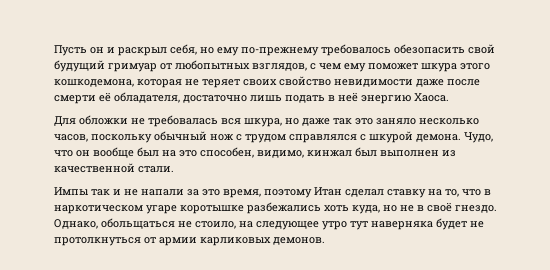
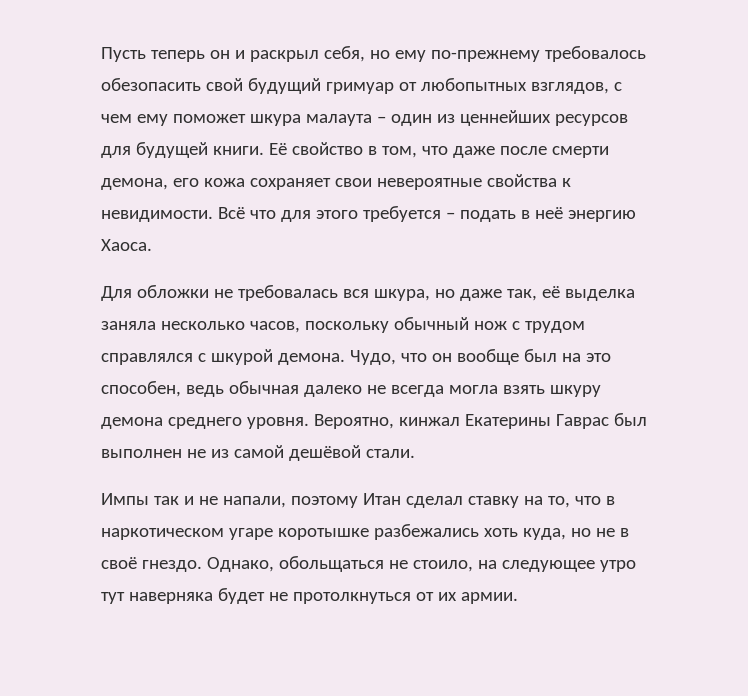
- Пусть он и раскрыл себя, но ему по-прежнему требовалось обезопасить свой будущий гримуар от любопытных взглядов, с чем ему поможет шкура этого кошкодемона, которая не теряет своих свойство невидимости даже после смерти её обладателя, достаточно лишь подать в неё энергию Хаоса.
+ Пусть теперь он и раскрыл себя, но ему по-прежнему требовалось обезопасить свой будущий гримуар от любопытных взглядов, с чем ему поможет шкура малаута – один из ценнейших ресурсов для будущей книги. Её свойство в том, что даже после смерти демона, его кожа сохраняет свои невероятные свойства к невидимости. Всё что для этого требуется – подать в неё энергию Хаоса.
- Для обложки не требовалась вся шкура, но даже так это заняло несколько часов, поскольку обычный нож с трудом справлялся с шкурой демона.
+ Для обложки не требовалась вся шкура, но даже так, её выделка заняла несколько часов, поскольку обычный нож с трудом справлялся с шкурой демона.
- Чудо, что он вообще был на это способен, видимо, кинжал был выполнен из качественной стали.
+ Чудо, что он вообще был на это способен, ведь обычная далеко не всегда могла взять шкуру демона среднего уровня. Вероятно, кинжал Екатерины Гаврас был выполнен не из самой дешёвой стали.
- Импы так и не напали за это время, поэтому Итан сделал ставку на то, что в наркотическом угаре коротышке разбежались хоть куда, но не в своё гнездо.
+ Импы так и не напали, поэтому Итан сделал ставку на то, что в наркотическом угаре коротышке разбежались хоть куда, но не в своё гнездо.
- Однако, обольщаться не стоило, на следующее утро тут наверняка будет не протолкнуться от армии карликовых демонов.
+ Однако, обольщаться не стоило, на следующее утро тут наверняка будет не протолкнуться от их армии.

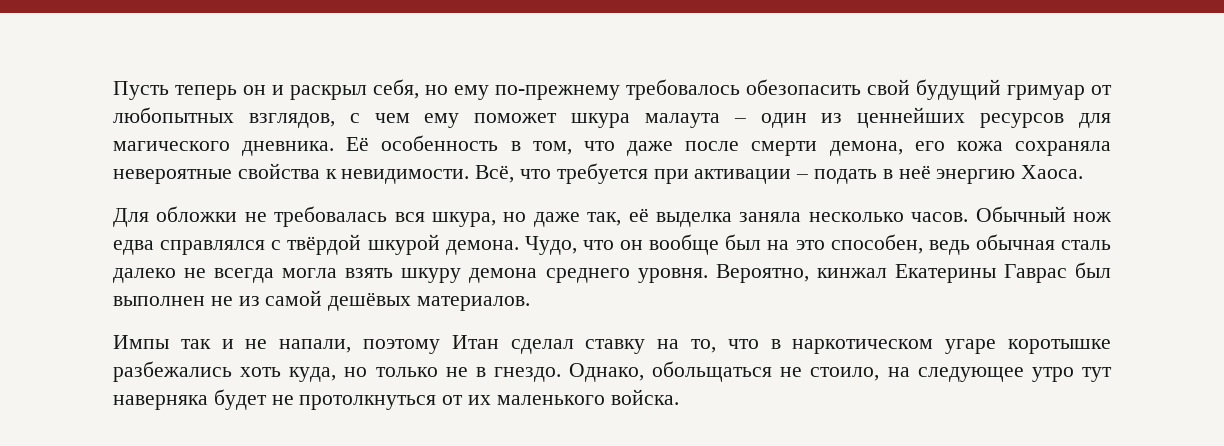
- Пусть теперь он и раскрыл себя, но ему по-прежнему требовалось обезопасить свой будущий гримуар от любопытных взглядов, с чем ему поможет шкура малаута – один из ценнейших ресурсов для будущей книги. Её свойство в том, что даже после смерти демона, его кожа сохраняет свои невероятные свойства к невидимости.
+ Пусть теперь он и раскрыл себя, но ему по-прежнему требовалось обезопасить свой будущий гримуар от любопытных взглядов, с чем ему поможет шкура малаута – один из ценнейших ресурсов для магического дневника. Её особенность в том, что даже после смерти демона, его кожа сохраняла невероятные свойства к невидимости.
- Всё что для этого требуется – подать в неё энергию Хаоса.
+ Всё, что требуется при активации – подать в неё энергию Хаоса.
- Для обложки не требовалась вся шкура, но даже так, её выделка заняла несколько часов, поскольку обычный нож с трудом справлялся с шкурой демона.
+ Для обложки не требовалась вся шкура, но даже так, её выделка заняла несколько часов. Обычный нож едва справлялся с твёрдой шкурой демона.
- Чудо, что он вообще был на это способен, ведь обычная далеко не всегда могла взять шкуру демона среднего уровня.
+ Чудо, что он вообще был на это способен, ведь обычная сталь далеко не всегда могла взять шкуру демона среднего уровня.
- Вероятно, кинжал Екатерины Гаврас был выполнен не из самой дешёвой стали.
+ Вероятно, кинжал Екатерины Гаврас был выполнен не из самой дешёвых материалов.
- Импы так и не напали, поэтому Итан сделал ставку на то, что в наркотическом угаре коротышке разбежались хоть куда, но не в своё гнездо.
+ Импы так и не напали, поэтому Итан сделал ставку на то, что в наркотическом угаре коротышке разбежались хоть куда, но только не в гнездо.
- Однако, обольщаться не стоило, на следующее утро тут наверняка будет не протолкнуться от их армии.
+ Однако, обольщаться не стоило, на следующее утро тут наверняка будет не протолкнуться от их маленького войска.

